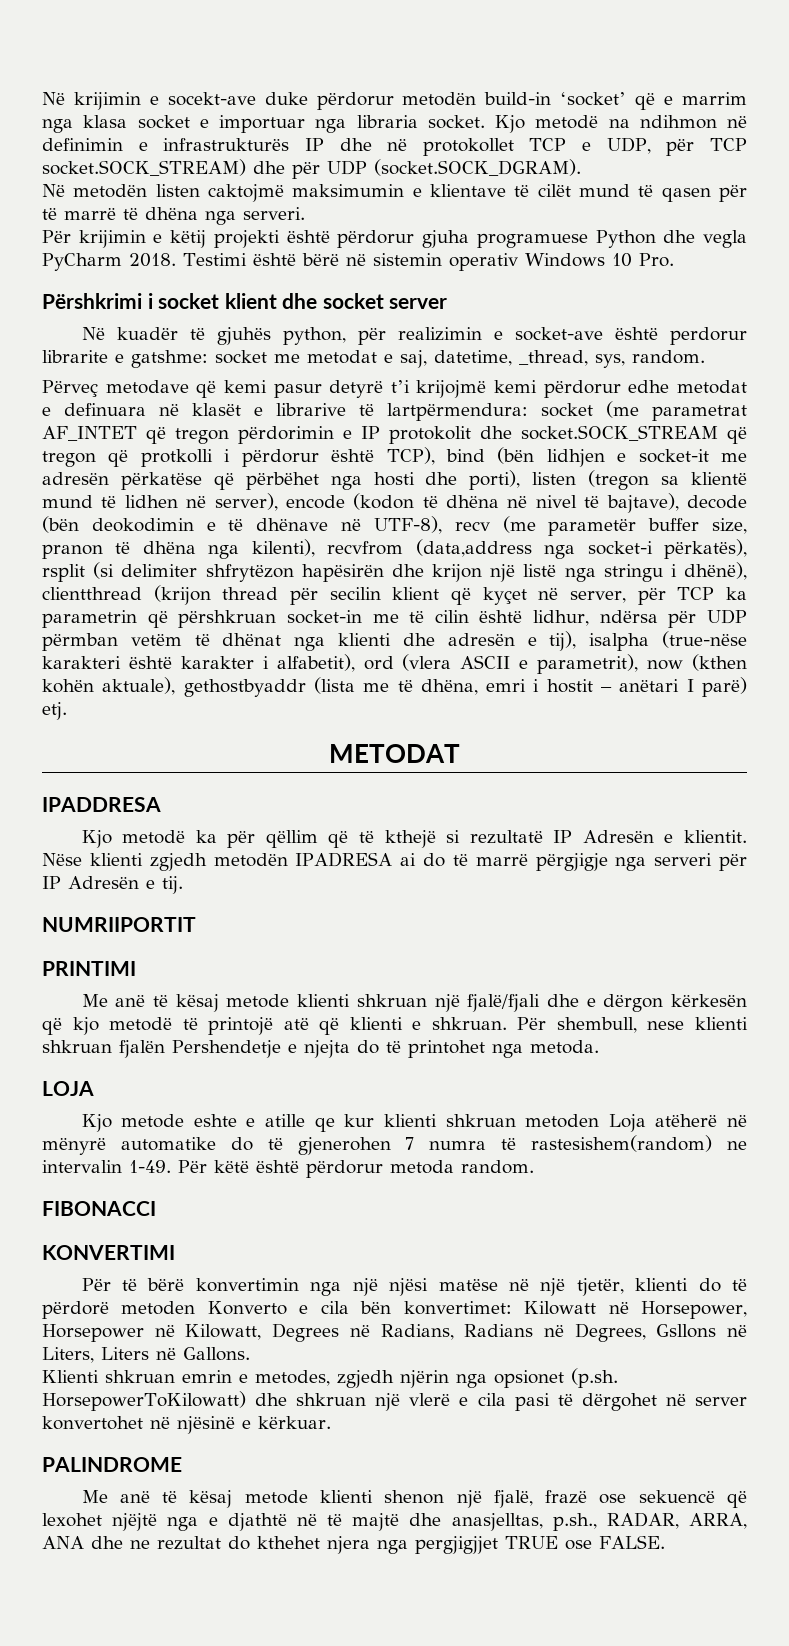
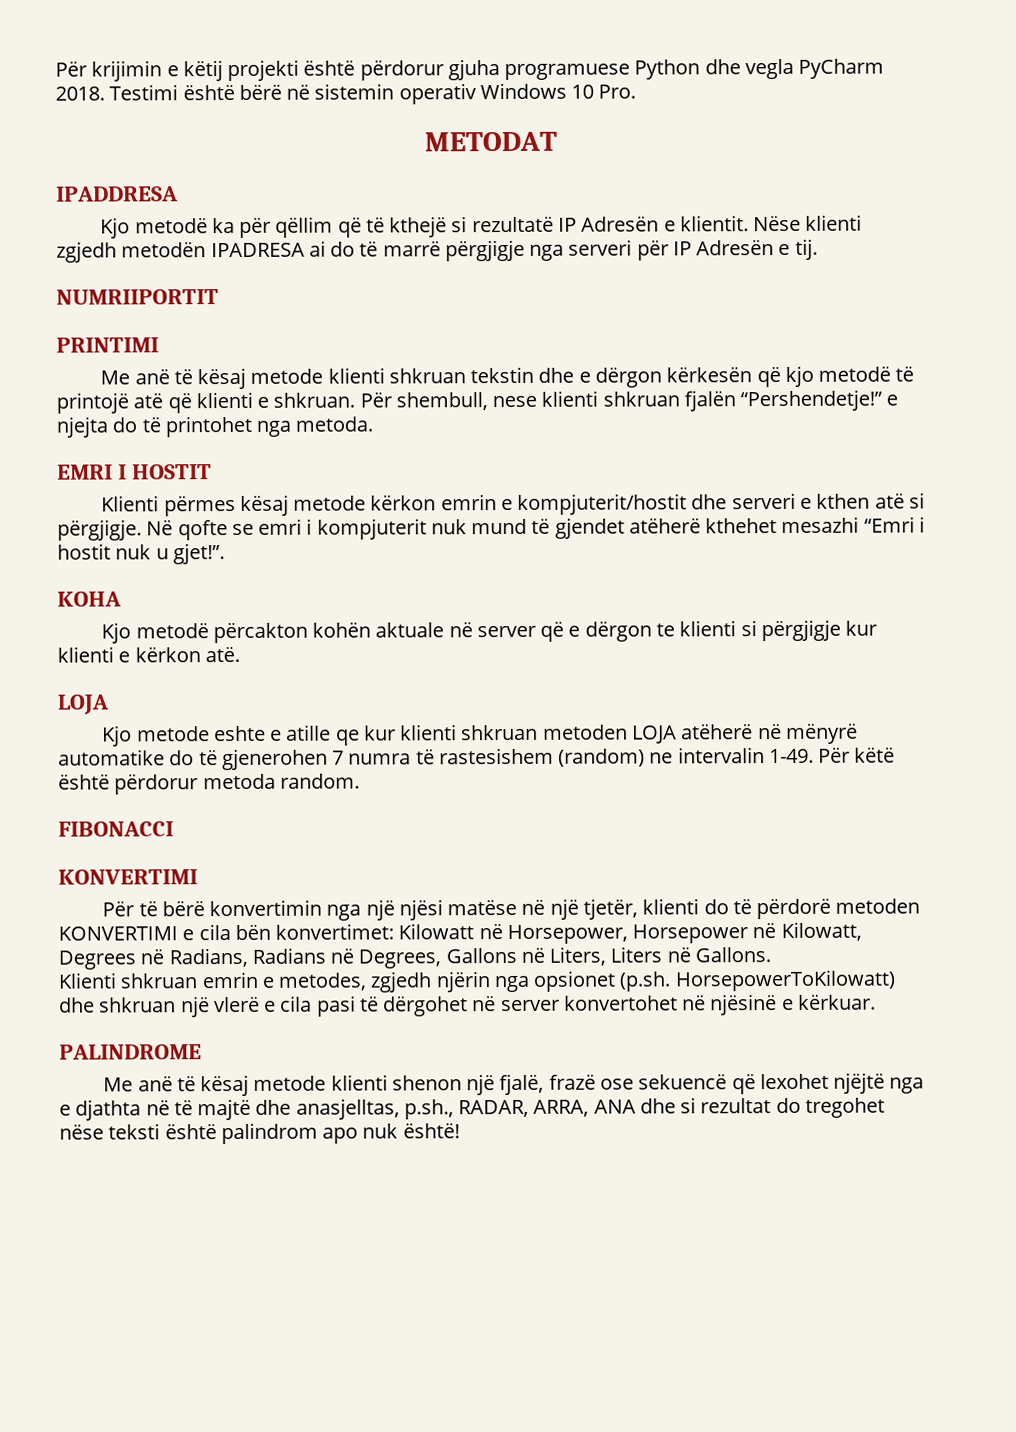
- Në krijimin e socekt-ave duke përdorur metodën build-in ‘socket’ që e marrim nga klasa socket e importuar nga libraria socket. Kjo metodë na ndihmon në definimin e infrastrukturës IP dhe në protokollet TCP e UDP, për TCP socket.SOCK_STREAM) dhe për UDP (socket.SOCK_DGRAM).
- Në metodën listen caktojmë maksimumin e klientave të cilët mund të qasen për të marrë të dhëna nga serveri.
- Përshkrimi i socket klient dhe socket server
- Në kuadër të gjuhës python, për realizimin e socket-ave është perdorur librarite e gatshme: socket me metodat e saj, datetime, _thread, sys, random.
- Përveç metodave që kemi pasur detyrë t’i krijojmë kemi përdorur edhe metodat e definuara në klasët e librarive të lartpërmendura: socket (me parametrat AF_INTET që tregon përdorimin e IP protokolit dhe socket.SOCK_STREAM që tregon që protkolli i përdorur është TCP), bind (bën lidhjen e socket-it me adresën përkatëse që përbëhet nga hosti dhe porti), listen (tregon sa klientë mund të lidhen në server), encode (kodon të dhëna në nivel të bajtave), decode (bën deokodimin e të dhënave në UTF-8), recv (me parametër buffer size, pranon të dhëna nga kilenti), recvfrom (data,address nga socket-i përkatës), rsplit (si delimiter shfrytëzon hapësirën dhe krijon një listë nga stringu i dhënë), clientthread (krijon thread për secilin klient që kyçet në server, për TCP ka parametrin që përshkruan socket-in me të cilin është lidhur, ndërsa për UDP përmban vetëm të dhënat nga klienti dhe adresën e tij), isalpha (true-nëse karakteri është karakter i alfabetit), ord (vlera ASCII e parametrit), now (kthen kohën aktuale), gethostbyaddr (lista me të dhëna, emri i hostit – anëtari I parë) etj.
- Me anë të kësaj metode klienti shkruan një fjalë/fjali dhe e dërgon kërkesën që kjo metodë të printojë atë që klienti e shkruan.
+ Me anë të kësaj metode klienti shkruan tekstin dhe e dërgon kërkesën që kjo metodë të printojë atë që klienti e shkruan.
- Për shembull, nese klienti shkruan fjalën Pershendetje e njejta do të printohet nga metoda.
+ Për shembull, nese klienti shkruan fjalën “Pershendetje!” e njejta do të printohet nga metoda.
+ EMRI I HOSTIT
+ Klienti përmes kësaj metode kërkon emrin e kompjuterit/hostit dhe serveri e kthen atë si përgjigje. Në qofte se emri i kompjuterit nuk mund të gjendet atëherë kthehet mesazhi “Emri i hostit nuk u gjet!”.
+ KOHA
+ Kjo metodë përcakton kohën aktuale në server që e dërgon te klienti si përgjigje kur klienti e kërkon atë.
- Kjo metode eshte e atille qe kur klienti shkruan metoden Loja atëherë në mënyrë automatike do të gjenerohen 7 numra të rastesishem(random) ne intervalin 1-49.
+ Kjo metode eshte e atille qe kur klienti shkruan metoden LOJA atëherë në mënyrë automatike do të gjenerohen 7 numra të rastesishem (random) ne intervalin 1-49.
- Për të bërë konvertimin nga një njësi matëse në një tjetër, klienti do të përdorë metoden Konverto e cila bën konvertimet: Kilowatt në Horsepower, Horsepower në Kilowatt, Degrees në Radians, Radians në Degrees, Gsllons në Liters, Liters në Gallons.
+ Për të bërë konvertimin nga një njësi matëse në një tjetër, klienti do të përdorë metoden KONVERTIMI e cila bën konvertimet: Kilowatt në Horsepower, Horsepower në Kilowatt, Degrees në Radians, Radians në Degrees, Gallons në Liters, Liters në Gallons.
- Me anë të kësaj metode klienti shenon një fjalë, frazë ose sekuencë që lexohet njëjtë nga e djathtë në të majtë dhe anasjelltas, p.sh., RADAR, ARRA, ANA dhe ne rezultat do kthehet njera nga pergjigjjet TRUE ose FALSE.
+ Me anë të kësaj metode klienti shenon një fjalë, frazë ose sekuencë që lexohet njëjtë nga e djathta në të majtë dhe anasjelltas, p.sh., RADAR, ARRA, ANA dhe si rezultat do tregohet nëse teksti është palindrom apo nuk është!

